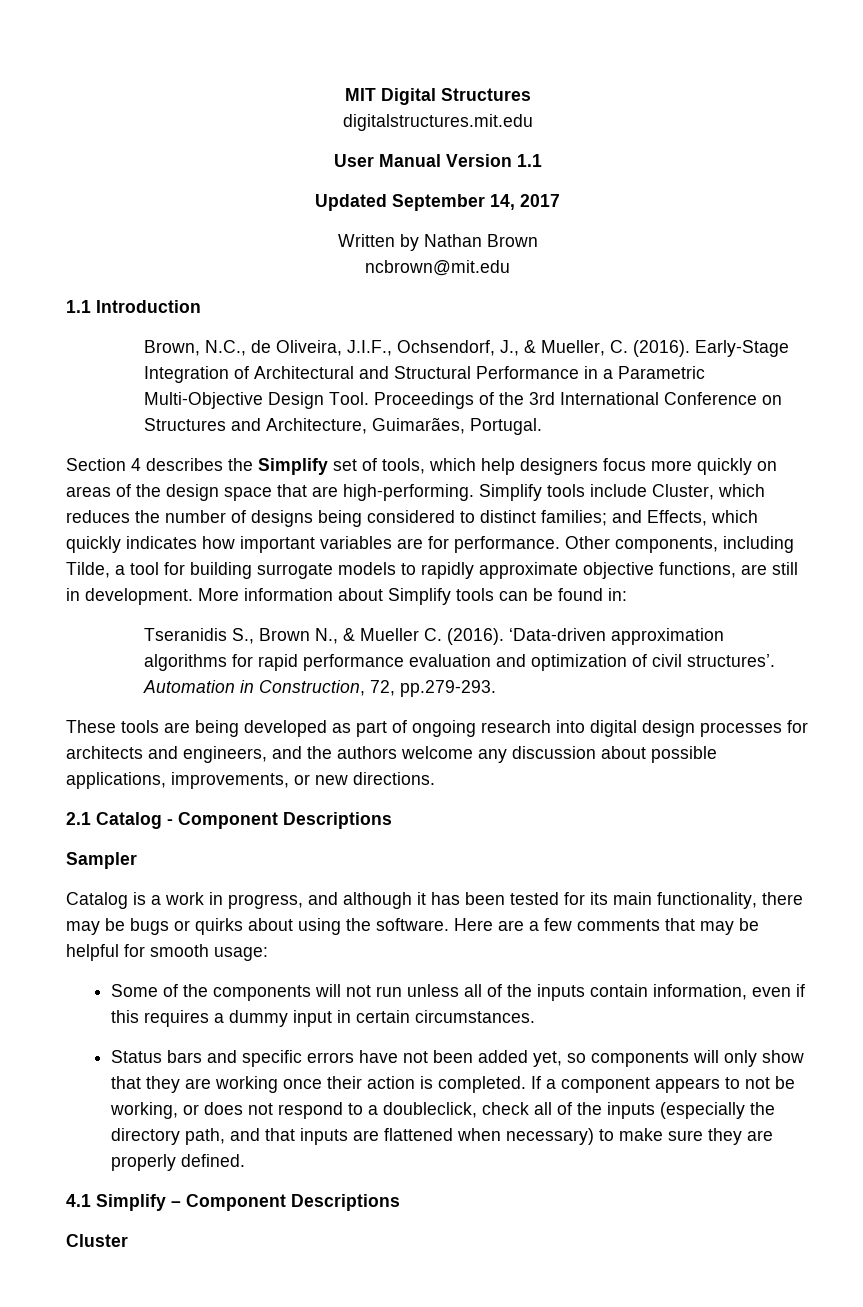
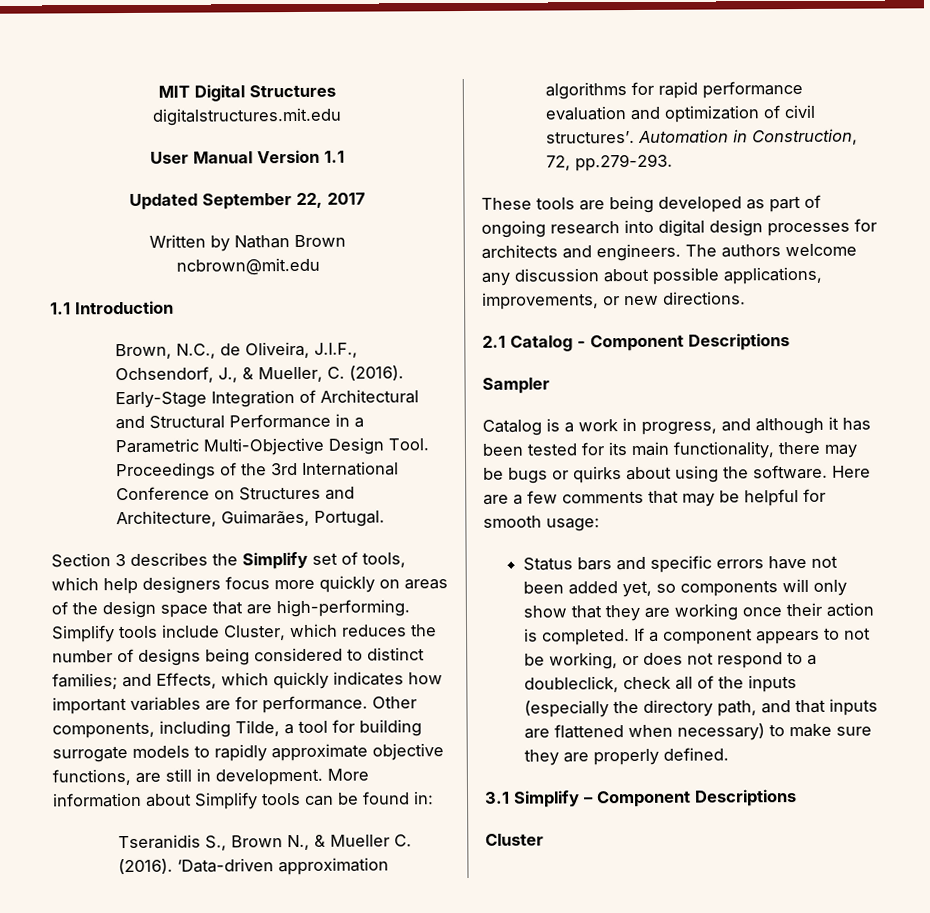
- Updated September 14, 2017
+ Updated September 22, 2017
- Section 4 describes the Simplify set of tools, which help designers focus more quickly on areas of the design space that are high-performing.
+ Section 3 describes the Simplify set of tools, which help designers focus more quickly on areas of the design space that are high-performing.
- These tools are being developed as part of ongoing research into digital design processes for architects and engineers, and the authors welcome any discussion about possible applications, improvements, or new directions.
+ These tools are being developed as part of ongoing research into digital design processes for architects and engineers. The authors welcome any discussion about possible applications, improvements, or new directions.
- Some of the components will not run unless all of the inputs contain information, even if this requires a dummy input in certain circumstances.
- 4.1 Simplify – Component Descriptions
+ 3.1 Simplify – Component Descriptions

